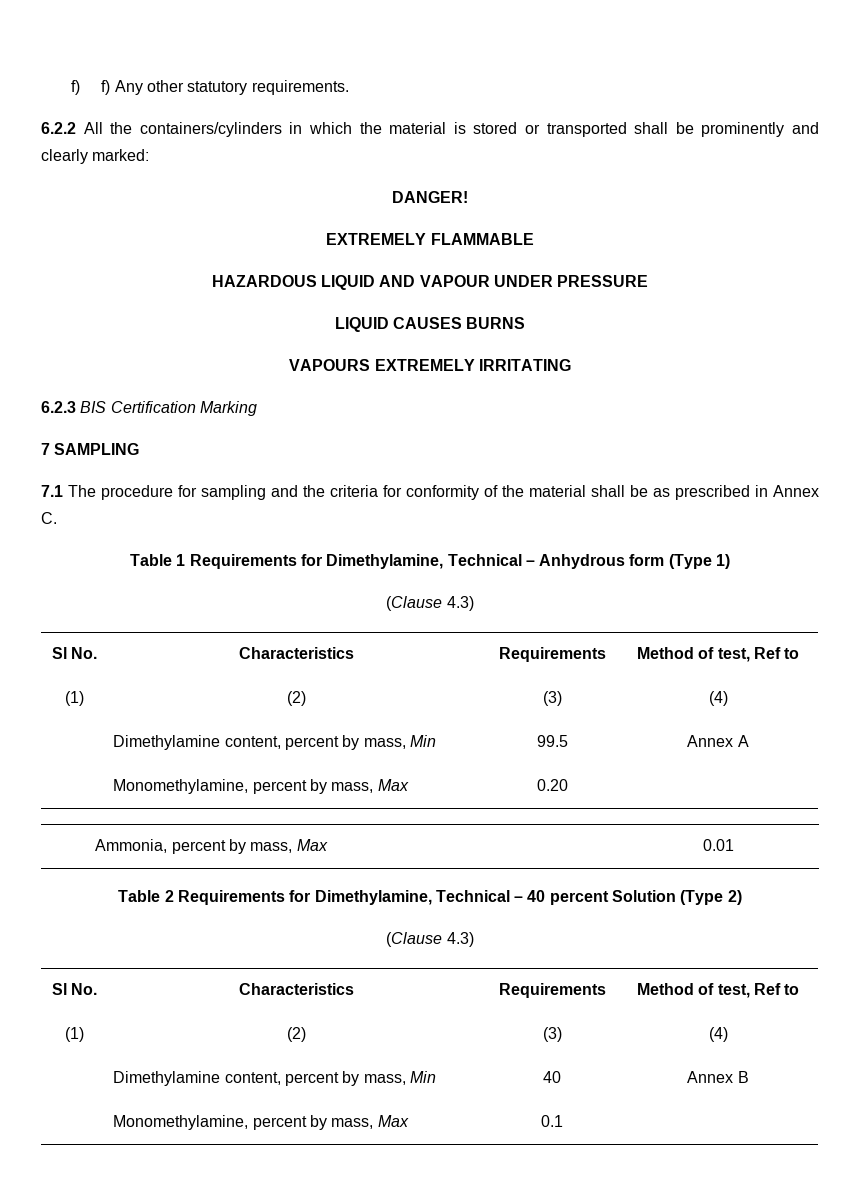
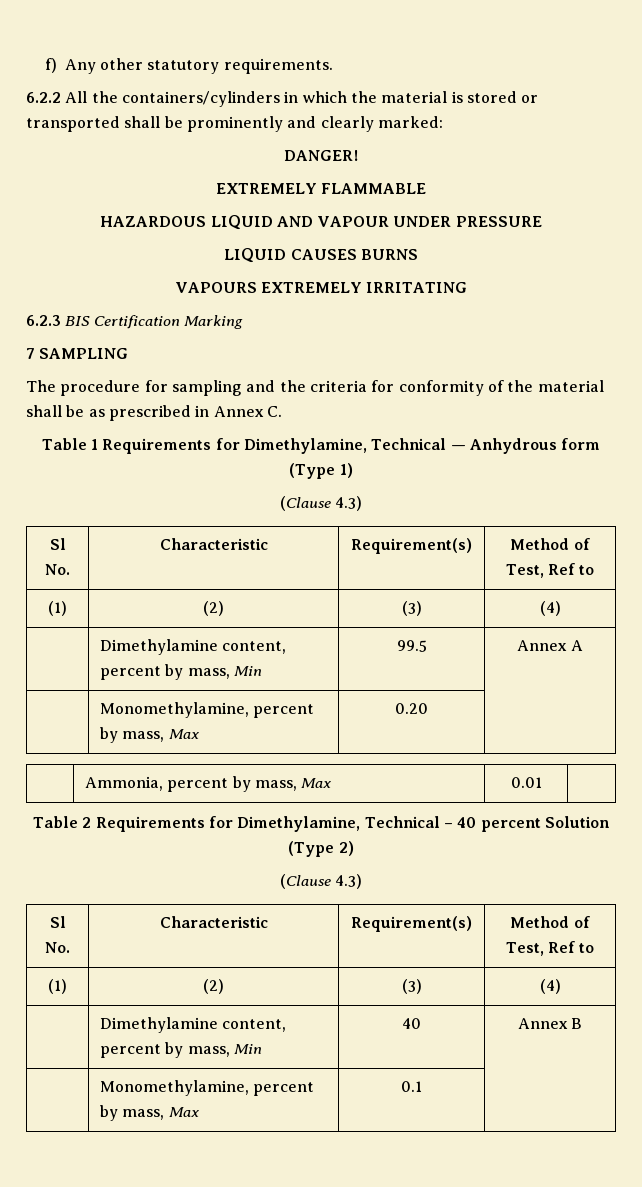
- f) f) Any other statutory requirements.
+ f) Any other statutory requirements.
- 7.1 The procedure for sampling and the criteria for conformity of the material shall be as prescribed in Annex C.
+ The procedure for sampling and the criteria for conformity of the material shall be as prescribed in Annex C.
- Table 1 Requirements for Dimethylamine, Technical – Anhydrous form (Type 1)
+ Table 1 Requirements for Dimethylamine, Technical — Anhydrous form (Type 1)
  (Clause 4.3)
- Sl No. | Characteristics | Requirements | Method of test, Ref to
+ Sl No. | Characteristic | Requirement(s) | Method of Test, Ref to
  Table 2 Requirements for Dimethylamine, Technical – 40 percent Solution (Type 2)
  (Clause 4.3)
- Sl No. | Characteristics | Requirements | Method of test, Ref to
+ Sl No. | Characteristic | Requirement(s) | Method of Test, Ref to

